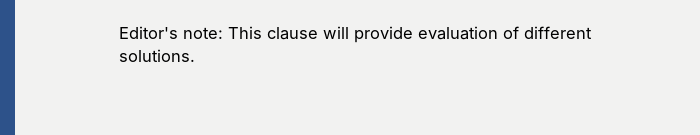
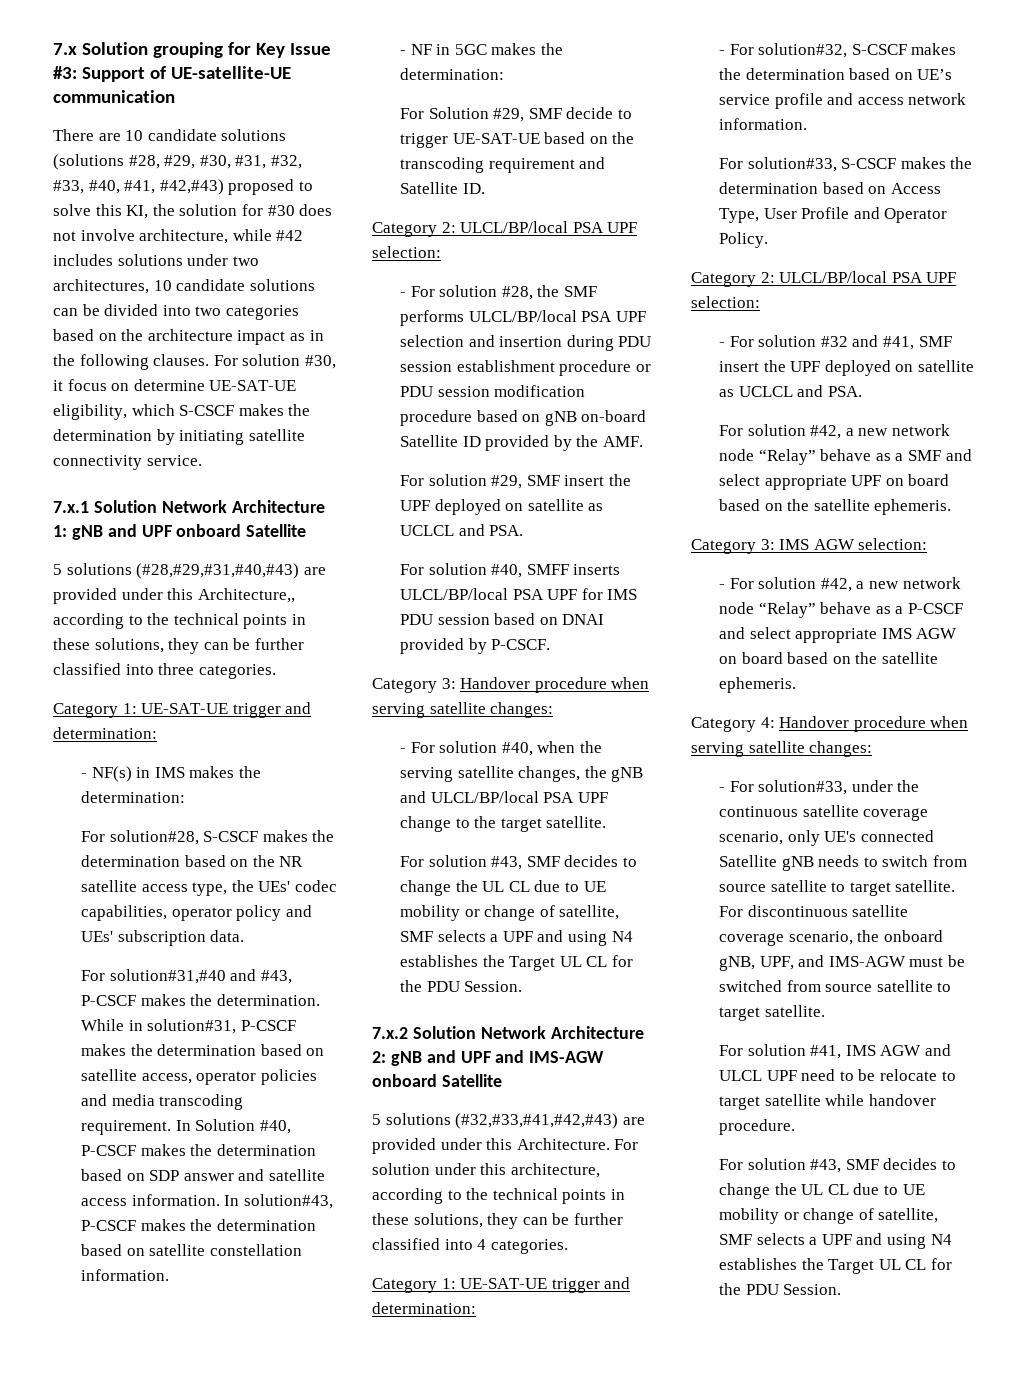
- Editor's note: This clause will provide evaluation of different solutions.
+ 7.x Solution grouping for Key Issue #3: Support of UE-satellite-UE communication
+ There are 10 candidate solutions (solutions #28, #29, #30, #31, #32, #33, #40, #41, #42,#43) proposed to solve this KI, the solution for #30 does not involve architecture, while #42 includes solutions under two architectures, 10 candidate solutions can be divided into two categories based on the architecture impact as in the following clauses. For solution #30, it focus on determine UE-SAT-UE eligibility, which S-CSCF makes the determination by initiating satellite connectivity service.
+ 7.x.1 Solution Network Architecture 1: gNB and UPF onboard Satellite
+ 5 solutions (#28,#29,#31,#40,#43) are provided under this Architecture,, according to the technical points in these solutions, they can be further classified into three categories.
+ Category 1: UE-SAT-UE trigger and determination:
+ - NF(s) in IMS makes the determination:
+ For solution#28, S-CSCF makes the determination based on the NR satellite access type, the UEs' codec capabilities, operator policy and UEs' subscription data.
+ For solution#31,#40 and #43, P-CSCF makes the determination. While in solution#31, P-CSCF makes the determination based on satellite access, operator policies and media transcoding requirement. In Solution #40, P-CSCF makes the determination based on SDP answer and satellite access information. In solution#43, P-CSCF makes the determination based on satellite constellation information.
+ - NF in 5GC makes the determination:
+ For Solution #29, SMF decide to trigger UE-SAT-UE based on the transcoding requirement and Satellite ID.
+ Category 2: ULCL/BP/local PSA UPF selection:
+ - For solution #28, the SMF performs ULCL/BP/local PSA UPF selection and insertion during PDU session establishment procedure or PDU session modification procedure based on gNB on-board Satellite ID provided by the AMF.
+ For solution #29, SMF insert the UPF deployed on satellite as UCLCL and PSA.
+ For solution #40, SMFF inserts ULCL/BP/local PSA UPF for IMS PDU session based on DNAI provided by P-CSCF.
+ Category 3: Handover procedure when serving satellite changes:
+ - For solution #40, when the serving satellite changes, the gNB and ULCL/BP/local PSA UPF change to the target satellite.
+ For solution #43, SMF decides to change the UL CL due to UE mobility or change of satellite, SMF selects a UPF and using N4 establishes the Target UL CL for the PDU Session.
+ 7.x.2 Solution Network Architecture 2: gNB and UPF and IMS-AGW onboard Satellite
+ 5 solutions (#32,#33,#41,#42,#43) are provided under this Architecture. For solution under this architecture, according to the technical points in these solutions, they can be further classified into 4 categories.
+ Category 1: UE-SAT-UE trigger and determination:
+ - For solution#32, S-CSCF makes the determination based on UE’s service profile and access network information.
+ For solution#33, S-CSCF makes the determination based on Access Type, User Profile and Operator Policy.
+ Category 2: ULCL/BP/local PSA UPF selection:
+ - For solution #32 and #41, SMF insert the UPF deployed on satellite as UCLCL and PSA.
+ For solution #42, a new network node “Relay” behave as a SMF and select appropriate UPF on board based on the satellite ephemeris.
+ Category 3: IMS AGW selection:
+ - For solution #42, a new network node “Relay” behave as a P-CSCF and select appropriate IMS AGW on board based on the satellite ephemeris.
+ Category 4: Handover procedure when serving satellite changes:
+ - For solution#33, under the continuous satellite coverage scenario, only UE's connected Satellite gNB needs to switch from source satellite to target satellite. For discontinuous satellite coverage scenario, the onboard gNB, UPF, and IMS-AGW must be switched from source satellite to target satellite.
+ For solution #41, IMS AGW and ULCL UPF need to be relocate to target satellite while handover procedure.
+ For solution #43, SMF decides to change the UL CL due to UE mobility or change of satellite, SMF selects a UPF and using N4 establishes the Target UL CL for the PDU Session.

